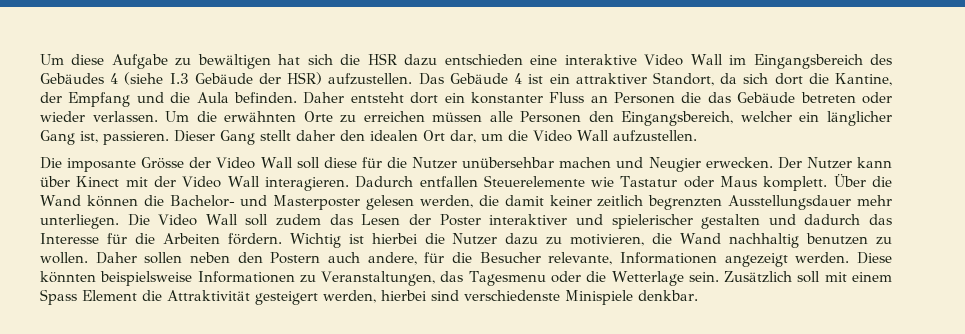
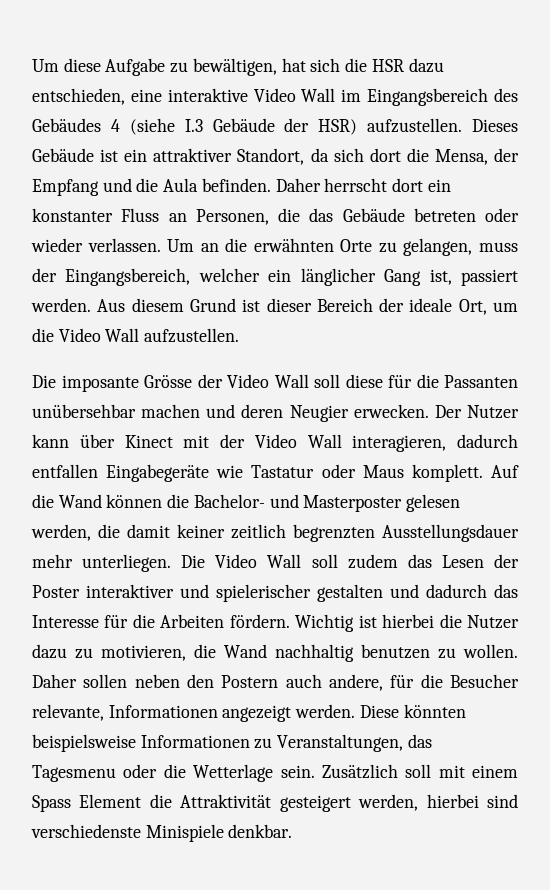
- Um diese Aufgabe zu bewältigen hat sich die HSR dazu entschieden eine interaktive Video Wall im Eingangsbereich des Gebäudes 4 (siehe I.3 Gebäude der HSR) aufzustellen.
+ Um diese Aufgabe zu bewältigen, hat sich die HSR dazu entschieden, eine interaktive Video Wall im Eingangsbereich des Gebäudes 4 (siehe I.3 Gebäude der HSR) aufzustellen.
- Das Gebäude 4 ist ein attraktiver Standort, da sich dort die Kantine, der Empfang und die Aula befinden.
+ Dieses Gebäude ist ein attraktiver Standort, da sich dort die Mensa, der Empfang und die Aula befinden.
- Daher entsteht dort ein konstanter Fluss an Personen die das Gebäude betreten oder wieder verlassen.
+ Daher herrscht dort ein konstanter Fluss an Personen, die das Gebäude betreten oder wieder verlassen.
- Um die erwähnten Orte zu erreichen müssen alle Personen den Eingangsbereich, welcher ein länglicher Gang ist, passieren. Dieser Gang stellt daher den idealen Ort dar, um die Video Wall aufzustellen.
+ Um an die erwähnten Orte zu gelangen, muss der Eingangsbereich, welcher ein länglicher Gang ist, passiert werden. Aus diesem Grund ist dieser Bereich der ideale Ort, um die Video Wall aufzustellen.
- Die imposante Grösse der Video Wall soll diese für die Nutzer unübersehbar machen und Neugier erwecken.
+ Die imposante Grösse der Video Wall soll diese für die Passanten unübersehbar machen und deren Neugier erwecken.
- Der Nutzer kann über Kinect mit der Video Wall interagieren. Dadurch entfallen Steuerelemente wie Tastatur oder Maus komplett.
+ Der Nutzer kann über Kinect mit der Video Wall interagieren, dadurch entfallen Eingabegeräte wie Tastatur oder Maus komplett.
- Über die Wand können die Bachelor- und Masterposter gelesen werden, die damit keiner zeitlich begrenzten Ausstellungsdauer mehr unterliegen.
+ Auf die Wand können die Bachelor- und Masterposter gelesen werden, die damit keiner zeitlich begrenzten Ausstellungsdauer mehr unterliegen.

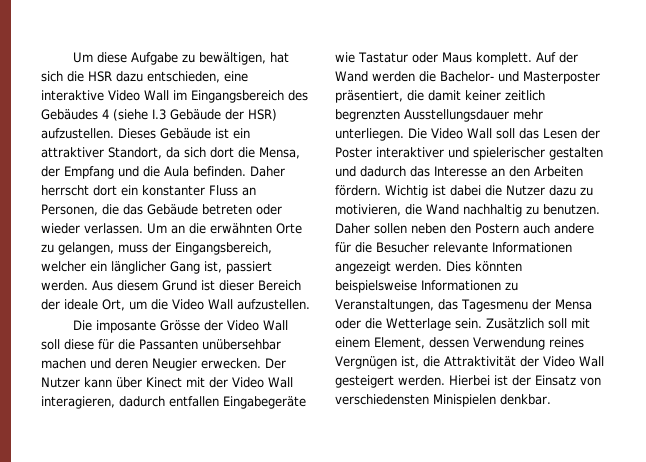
- Auf die Wand können die Bachelor- und Masterposter gelesen werden, die damit keiner zeitlich begrenzten Ausstellungsdauer mehr unterliegen.
+ Auf der Wand werden die Bachelor- und Masterposter präsentiert, die damit keiner zeitlich begrenzten Ausstellungsdauer mehr unterliegen.
- Die Video Wall soll zudem das Lesen der Poster interaktiver und spielerischer gestalten und dadurch das Interesse für die Arbeiten fördern.
+ Die Video Wall soll das Lesen der Poster interaktiver und spielerischer gestalten und dadurch das Interesse an den Arbeiten fördern.
- Wichtig ist hierbei die Nutzer dazu zu motivieren, die Wand nachhaltig benutzen zu wollen.
+ Wichtig ist dabei die Nutzer dazu zu motivieren, die Wand nachhaltig zu benutzen.
- Daher sollen neben den Postern auch andere, für die Besucher relevante, Informationen angezeigt werden.
+ Daher sollen neben den Postern auch andere für die Besucher relevante Informationen angezeigt werden.
- Diese könnten beispielsweise Informationen zu Veranstaltungen, das Tagesmenu oder die Wetterlage sein.
+ Dies könnten beispielsweise Informationen zu Veranstaltungen, das Tagesmenu der Mensa oder die Wetterlage sein.
- Zusätzlich soll mit einem Spass Element die Attraktivität gesteigert werden, hierbei sind verschiedenste Minispiele denkbar.
+ Zusätzlich soll mit einem Element, dessen Verwendung reines Vergnügen ist, die Attraktivität der Video Wall gesteigert werden. Hierbei ist der Einsatz von verschiedensten Minispielen denkbar.

